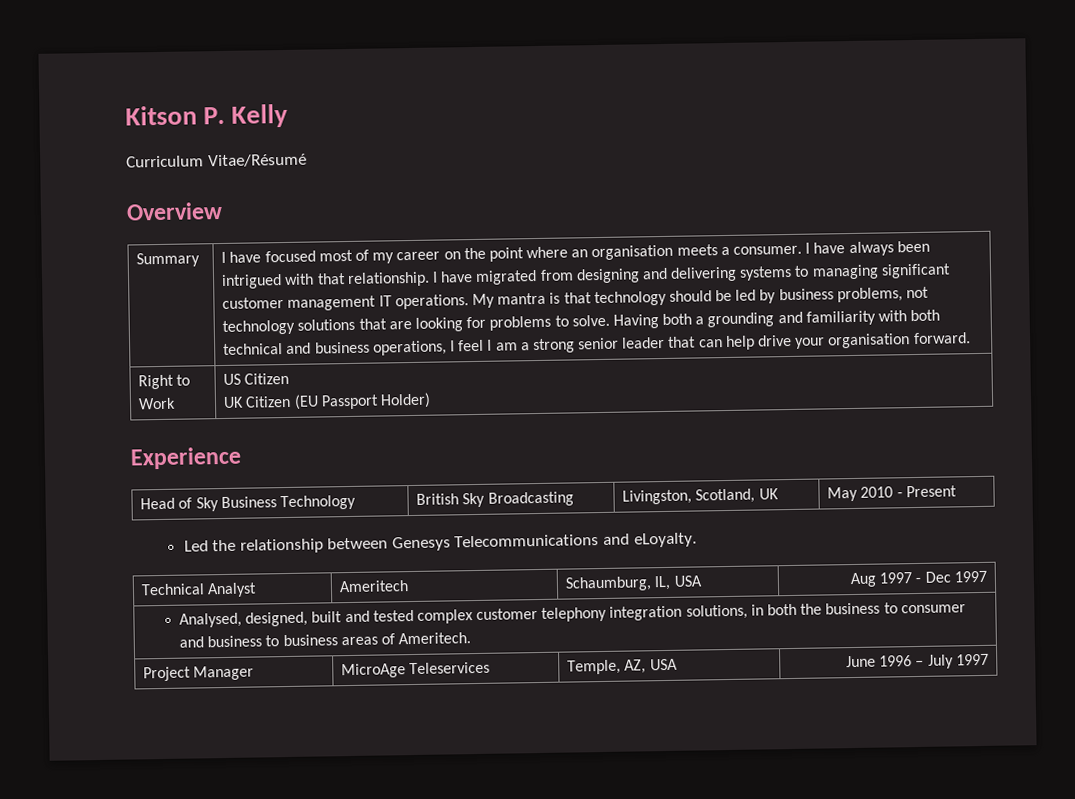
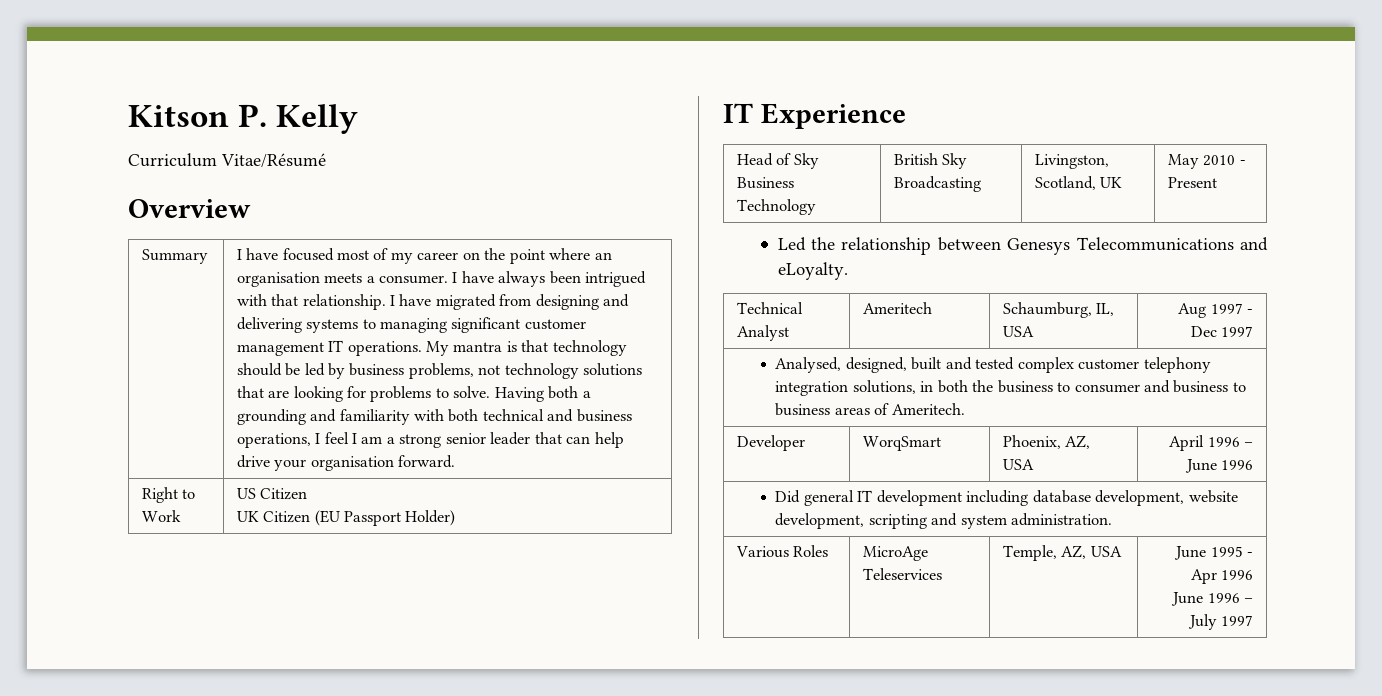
- Experience
+ IT Experience
- Project Manager | MicroAge Teleservices | Temple, AZ, USA | June 1996 – July 1997
+ Developer | WorqSmart | Phoenix, AZ, USA | April 1996 – June 1996
+ Did general IT development including database development, website development, scripting and system administration.
+ Various Roles | MicroAge Teleservices | Temple, AZ, USA | June 1995 - Apr 1996
+ June 1996 – July 1997

